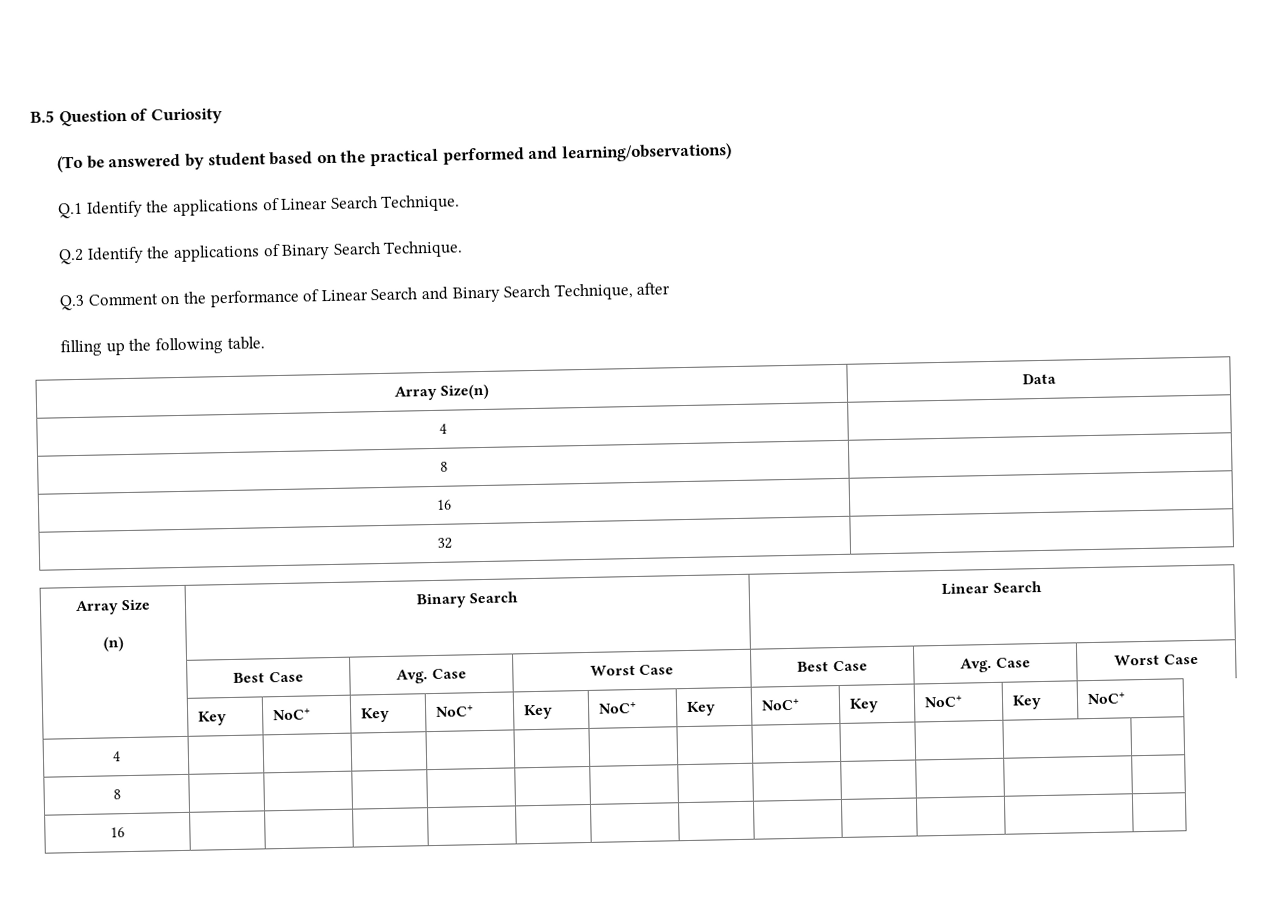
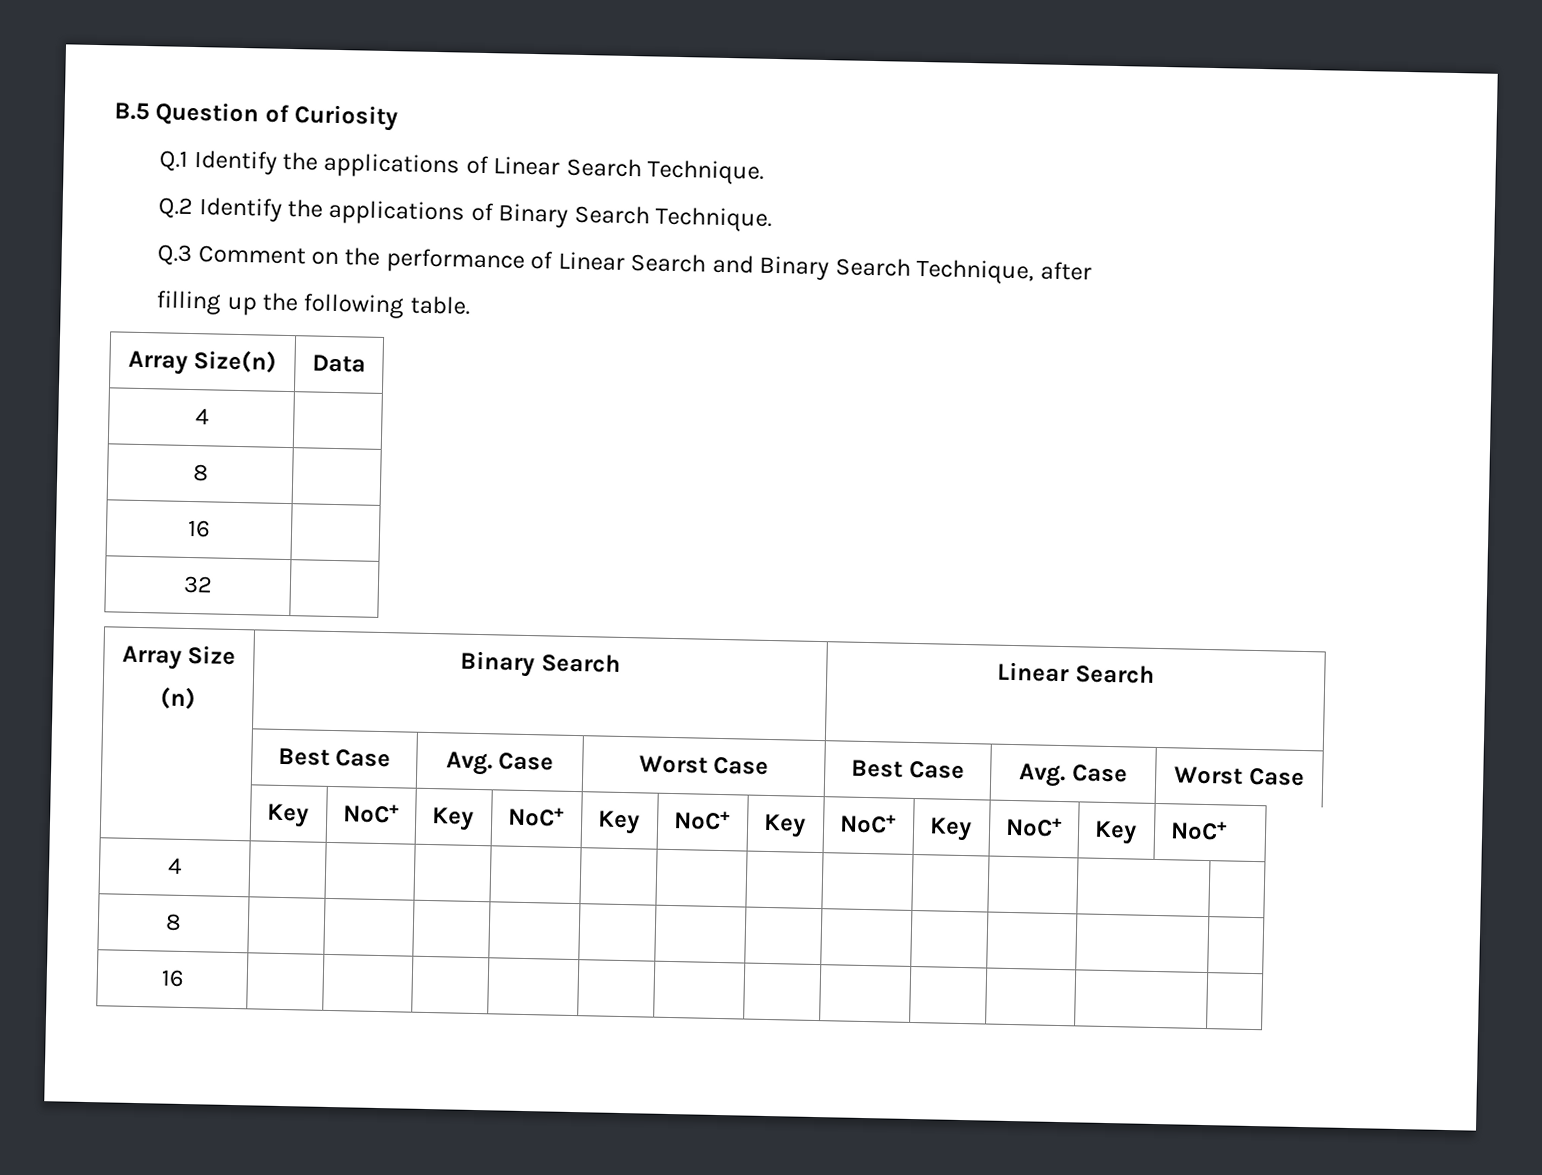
- (To be answered by student based on the practical performed and learning/observations)

